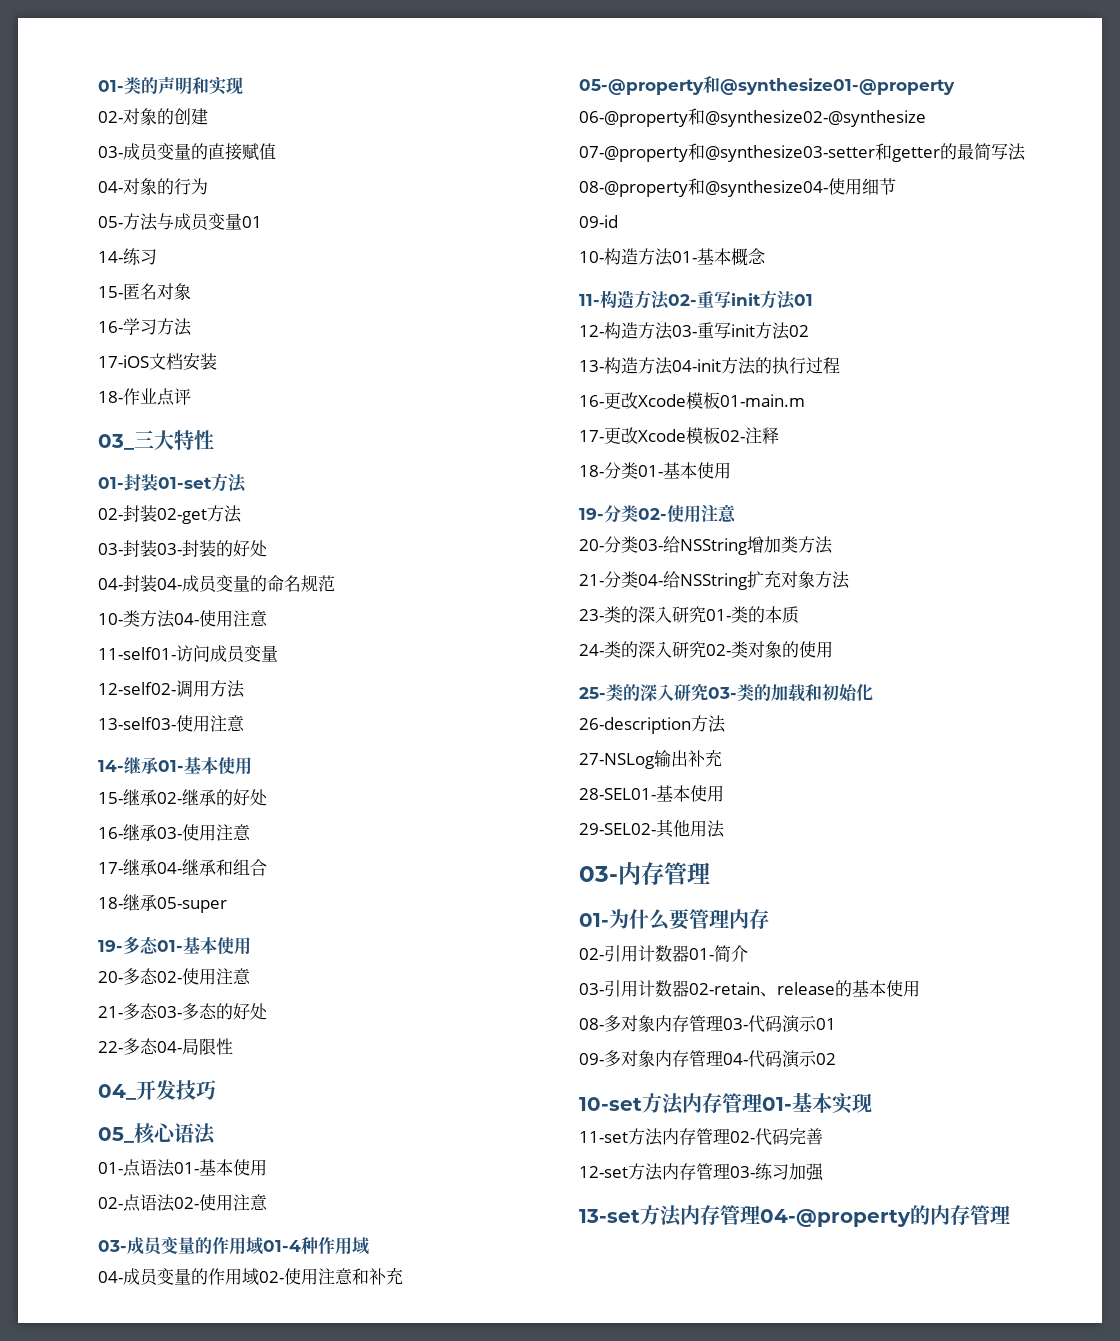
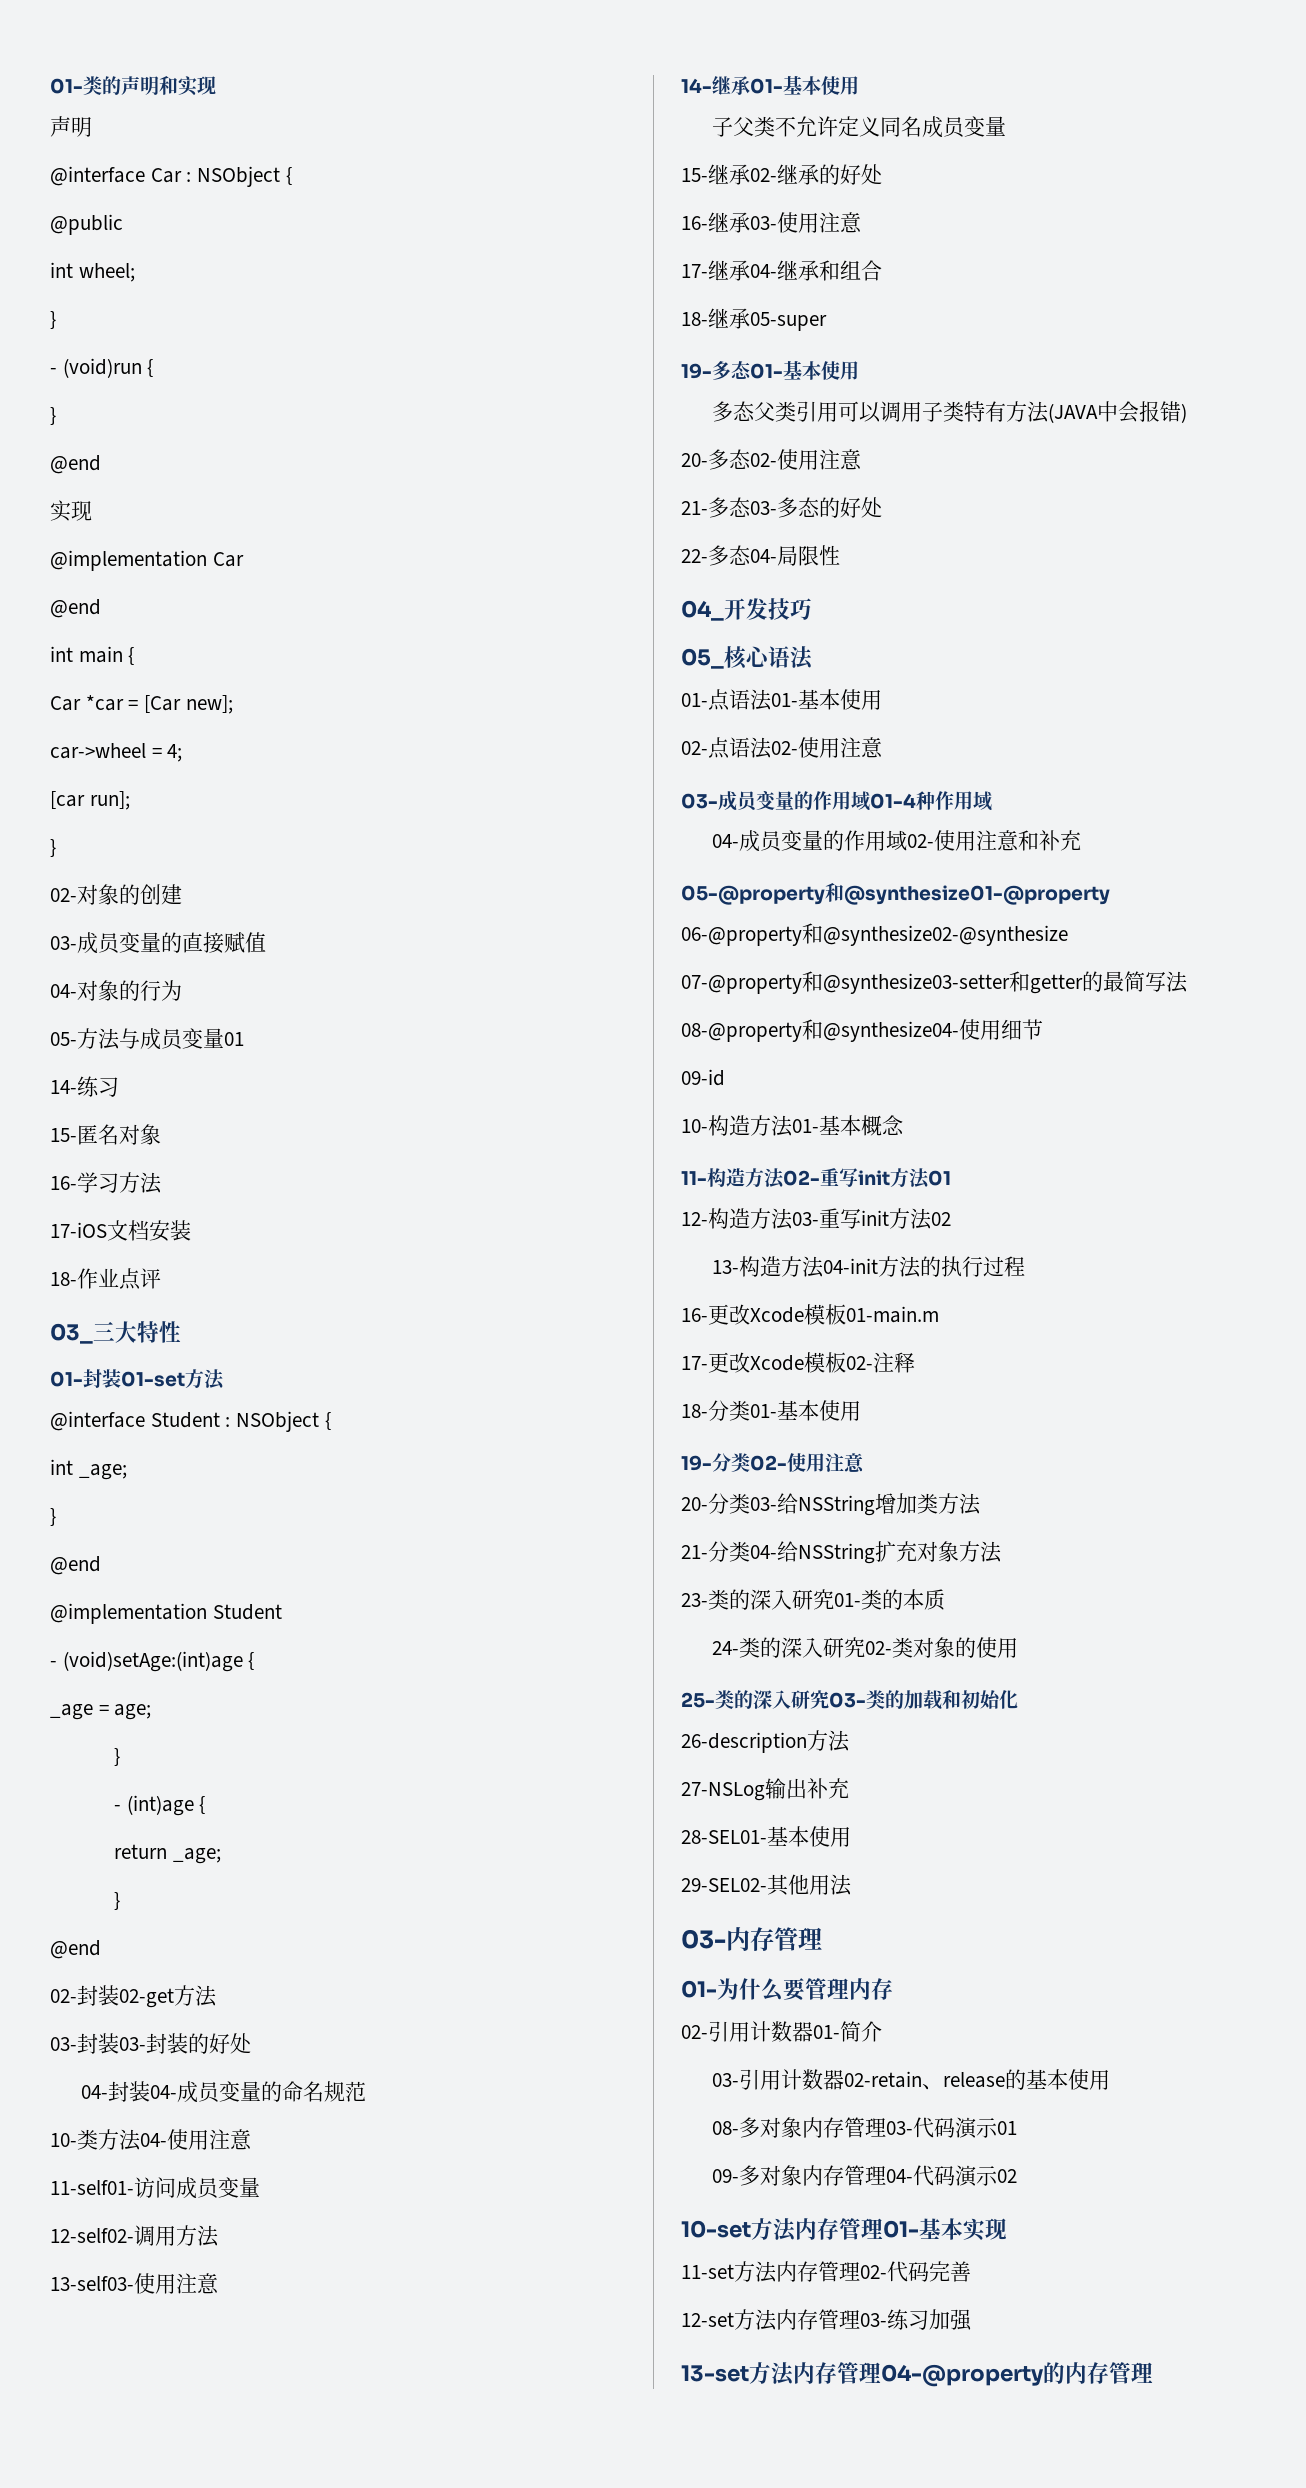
  01-类的声明和实现
+ 声明
+ @interface Car : NSObject {
+ @public
+ int wheel;
+ }
+ - (void)run {
+ }
+ @end
+ 实现
+ @implementation Car
+ @end
+ int main {
+ Car *car = [Car new];
+ car->wheel = 4;
+ [car run];
+ }
+ @interface Student : NSObject {
+ int _age;
+ }
+ @end
+ @implementation Student
+ - (void)setAge:(int)age {
+ _age = age;
+ }
+ - (int)age {
+ return _age;
+ }
+ @end
+ 子父类不允许定义同名成员变量
+ 多态父类引用可以调用子类特有方法(JAVA中会报错)

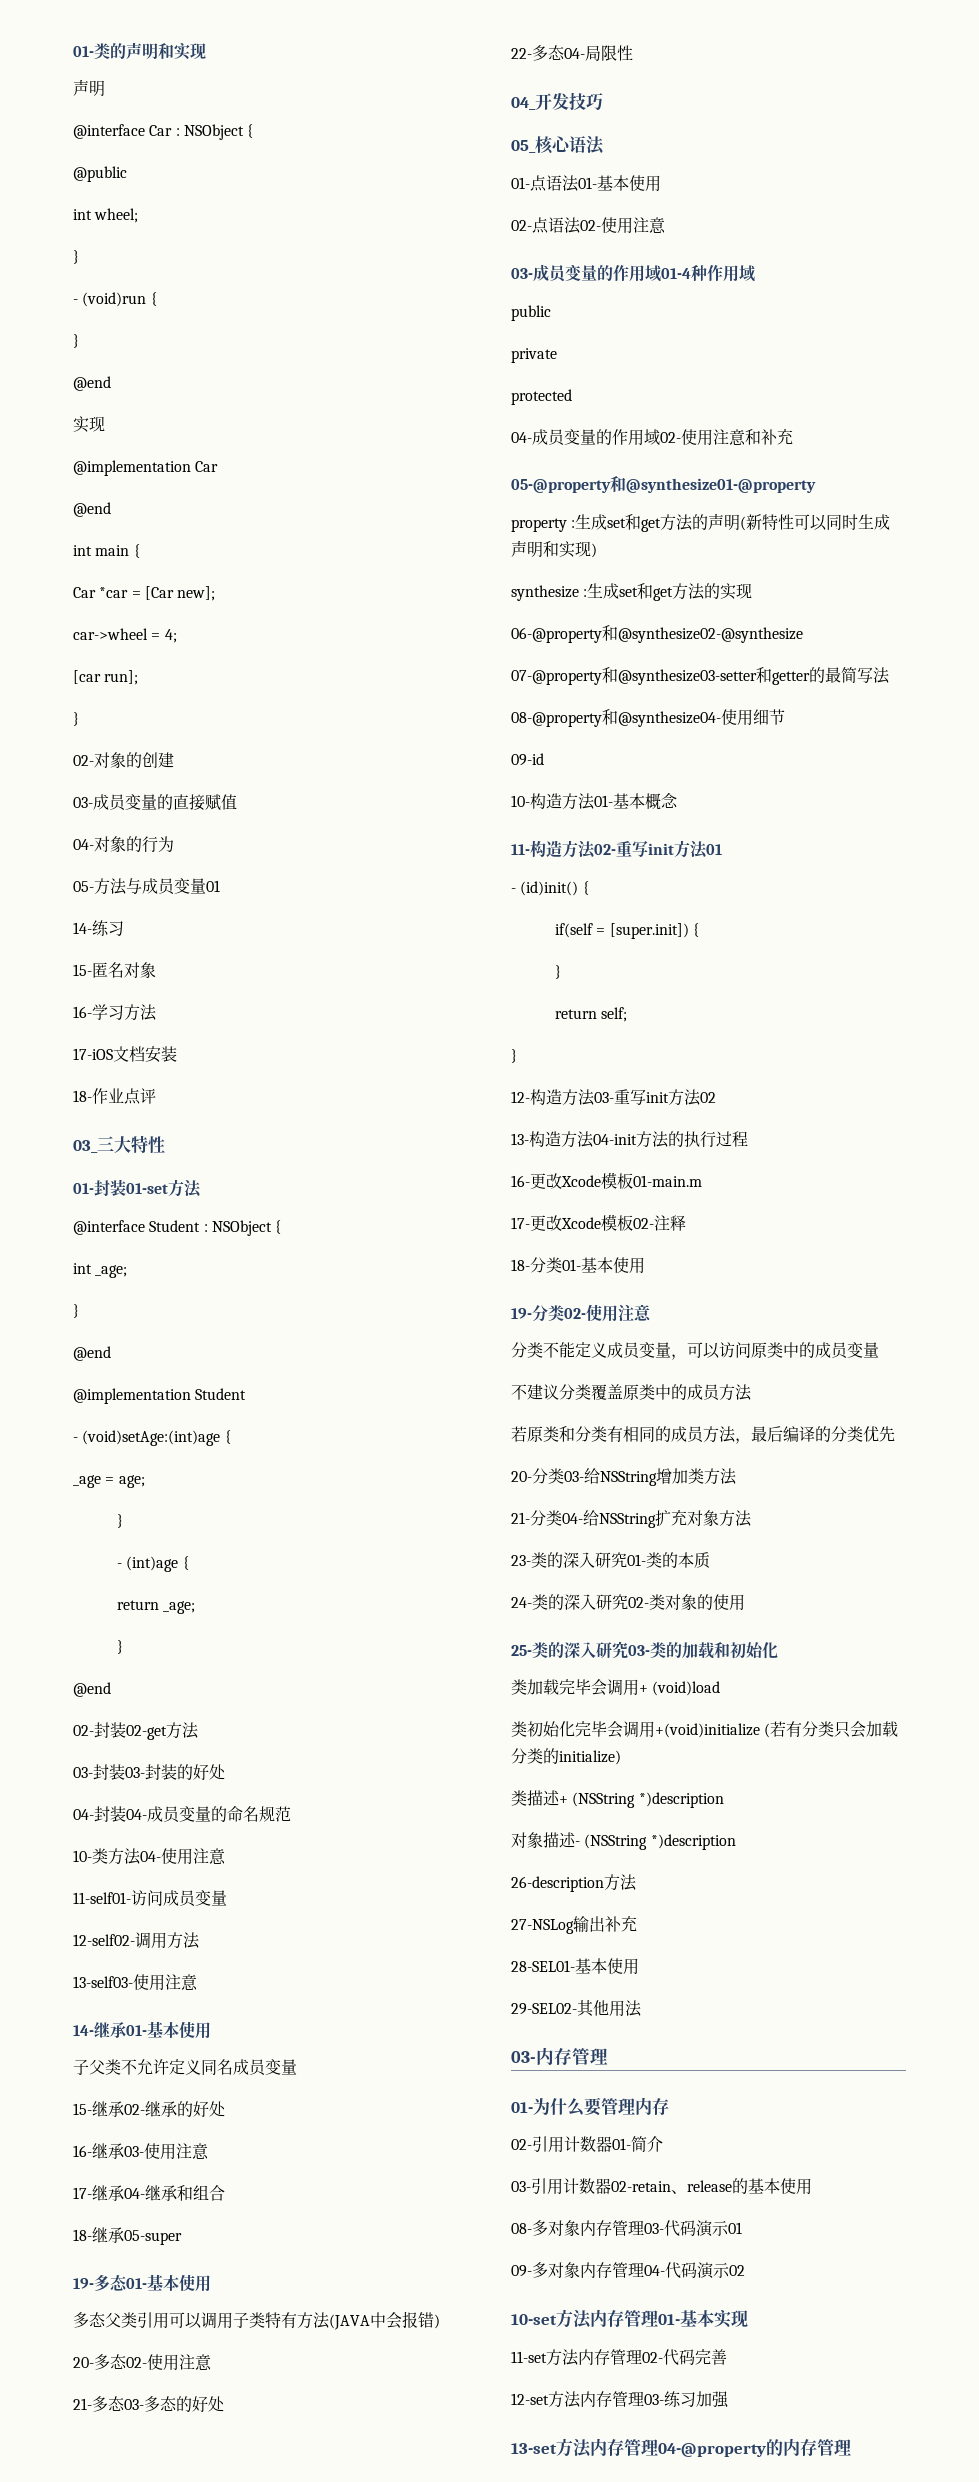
+ public
+ private
+ protected
+ property :生成set和get方法的声明(新特性可以同时生成声明和实现)
+ synthesize :生成set和get方法的实现
+ - (id)init() {
+ if(self = [super.init]) {
+ }
+ return self;
+ }
+ 分类不能定义成员变量，可以访问原类中的成员变量
+ 不建议分类覆盖原类中的成员方法
+ 若原类和分类有相同的成员方法，最后编译的分类优先
+ 类加载完毕会调用+ (void)load
+ 类初始化完毕会调用+(void)initialize (若有分类只会加载分类的initialize)
+ 类描述+ (NSString *)description
+ 对象描述- (NSString *)description

